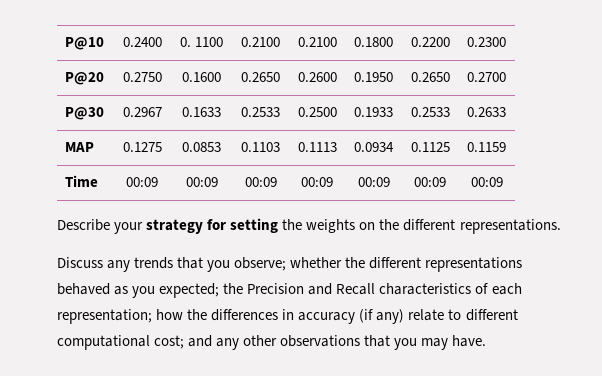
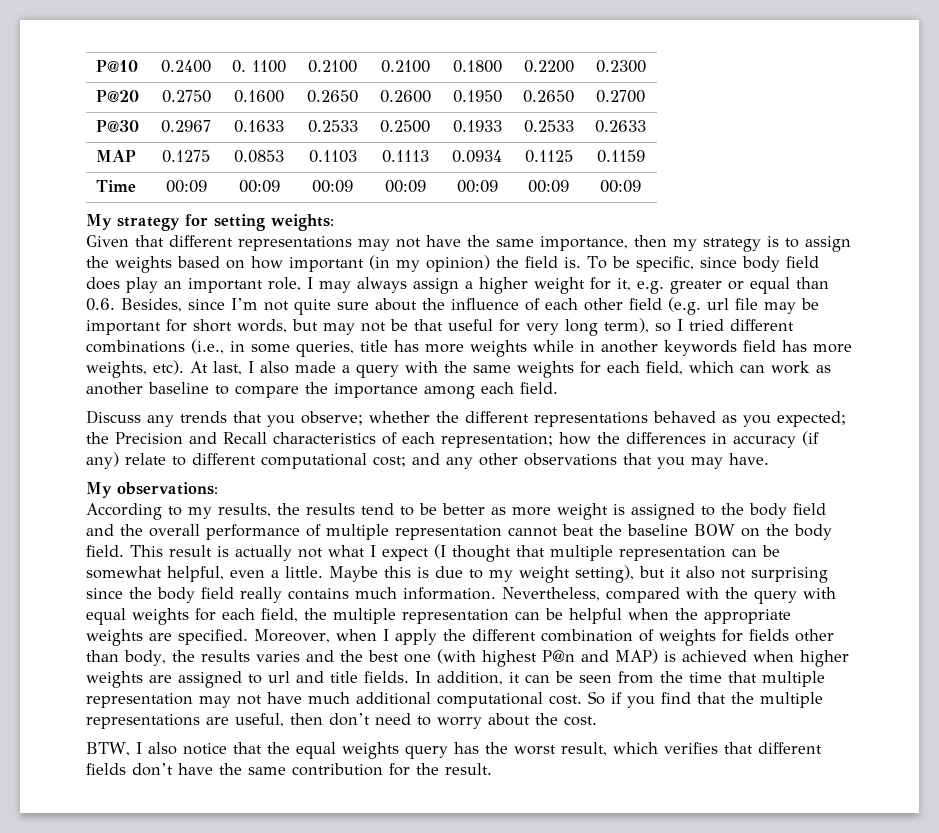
- Describe your strategy for setting the weights on the different representations.
+ My strategy for setting weights:
+ Given that different representations may not have the same importance, then my strategy is to assign the weights based on how important (in my opinion) the field is. To be specific, since body field does play an important role, I may always assign a higher weight for it, e.g. greater or equal than 0.6. Besides, since I’m not quite sure about the influence of each other field (e.g. url file may be important for short words, but may not be that useful for very long term), so I tried different combinations (i.e., in some queries, title has more weights while in another keywords field has more weights, etc). At last, I also made a query with the same weights for each field, which can work as another baseline to compare the importance among each field.
+ My observations:
+ According to my results, the results tend to be better as more weight is assigned to the body field and the overall performance of multiple representation cannot beat the baseline BOW on the body field. This result is actually not what I expect (I thought that multiple representation can be somewhat helpful, even a little. Maybe this is due to my weight setting), but it also not surprising since the body field really contains much information. Nevertheless, compared with the query with equal weights for each field, the multiple representation can be helpful when the appropriate weights are specified. Moreover, when I apply the different combination of weights for fields other than body, the results varies and the best one (with highest P@n and MAP) is achieved when higher weights are assigned to url and title fields. In addition, it can be seen from the time that multiple representation may not have much additional computational cost. So if you find that the multiple representations are useful, then don’t need to worry about the cost.
+ BTW, I also notice that the equal weights query has the worst result, which verifies that different fields don’t have the same contribution for the result.

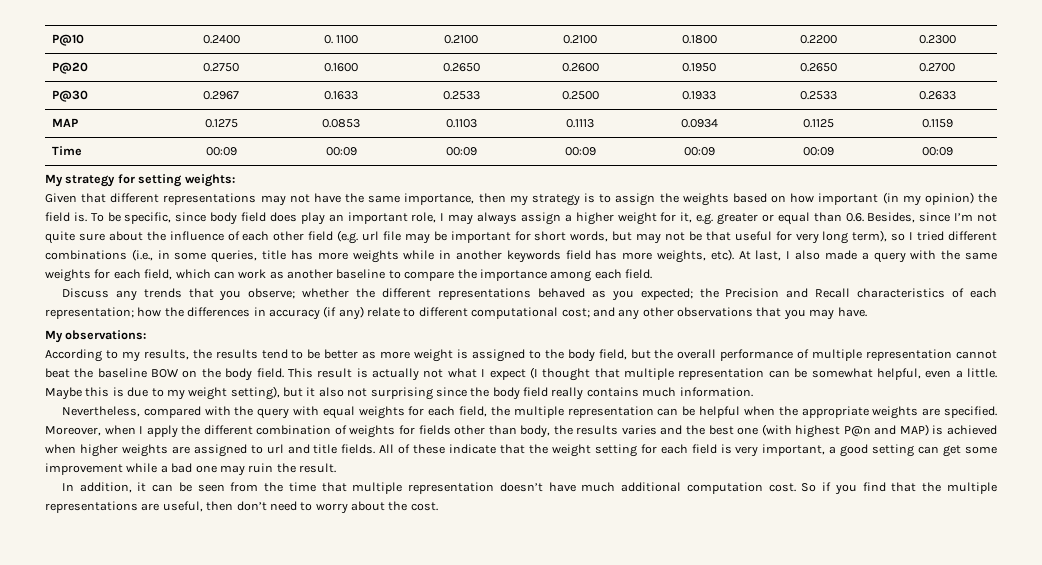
- According to my results, the results tend to be better as more weight is assigned to the body field and the overall performance of multiple representation cannot beat the baseline BOW on the body field.
+ According to my results, the results tend to be better as more weight is assigned to the body field, but the overall performance of multiple representation cannot beat the baseline BOW on the body field.
- Maybe this is due to my weight setting), but it also not surprising since the body field really contains much information. Nevertheless, compared with the query with equal weights for each field, the multiple representation can be helpful when the appropriate weights are specified.
+ Maybe this is due to my weight setting), but it also not surprising since the body field really contains much information.
+ Nevertheless, compared with the query with equal weights for each field, the multiple representation can be helpful when the appropriate weights are specified.
- Moreover, when I apply the different combination of weights for fields other than body, the results varies and the best one (with highest P@n and MAP) is achieved when higher weights are assigned to url and title fields. In addition, it can be seen from the time that multiple representation may not have much additional computational cost.
+ Moreover, when I apply the different combination of weights for fields other than body, the results varies and the best one (with highest P@n and MAP) is achieved when higher weights are assigned to url and title fields. All of these indicate that the weight setting for each field is very important, a good setting can get some improvement while a bad one may ruin the result.
+ In addition, it can be seen from the time that multiple representation doesn’t have much additional computation cost.
- BTW, I also notice that the equal weights query has the worst result, which verifies that different fields don’t have the same contribution for the result.

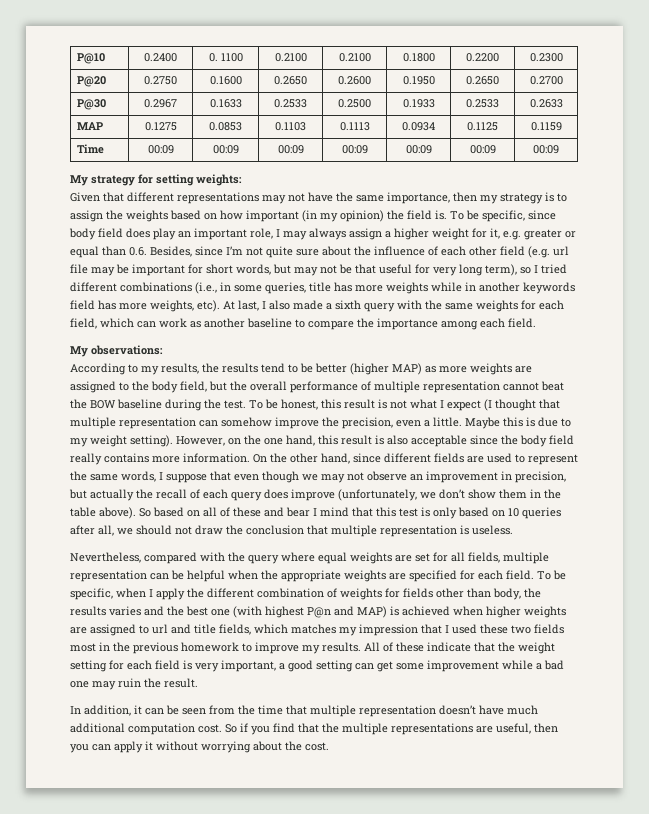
- At last, I also made a query with the same weights for each field, which can work as another baseline to compare the importance among each field.
+ At last, I also made a sixth query with the same weights for each field, which can work as another baseline to compare the importance among each field.
- Discuss any trends that you observe; whether the different representations behaved as you expected; the Precision and Recall characteristics of each representation; how the differences in accuracy (if any) relate to different computational cost; and any other observations that you may have.
- According to my results, the results tend to be better as more weight is assigned to the body field, but the overall performance of multiple representation cannot beat the baseline BOW on the body field. This result is actually not what I expect (I thought that multiple representation can be somewhat helpful, even a little.
+ According to my results, the results tend to be better (higher MAP) as more weights are assigned to the body field, but the overall performance of multiple representation cannot beat the BOW baseline during the test. To be honest, this result is not what I expect (I thought that multiple representation can somehow improve the precision, even a little.
- Maybe this is due to my weight setting), but it also not surprising since the body field really contains much information.
+ Maybe this is due to my weight setting). However, on the one hand, this result is also acceptable since the body field really contains more information. On the other hand, since different fields are used to represent the same words, I suppose that even though we may not observe an improvement in precision, but actually the recall of each query does improve (unfortunately, we don’t show them in the table above). So based on all of these and bear I mind that this test is only based on 10 queries after all, we should not draw the conclusion that multiple representation is useless.
- Nevertheless, compared with the query with equal weights for each field, the multiple representation can be helpful when the appropriate weights are specified. Moreover, when I apply the different combination of weights for fields other than body, the results varies and the best one (with highest P@n and MAP) is achieved when higher weights are assigned to url and title fields.
+ Nevertheless, compared with the query where equal weights are set for all fields, multiple representation can be helpful when the appropriate weights are specified for each field. To be specific, when I apply the different combination of weights for fields other than body, the results varies and the best one (with highest P@n and MAP) is achieved when higher weights are assigned to url and title fields, which matches my impression that I used these two fields most in the previous homework to improve my results.
- So if you find that the multiple representations are useful, then don’t need to worry about the cost.
+ So if you find that the multiple representations are useful, then you can apply it without worrying about the cost.

